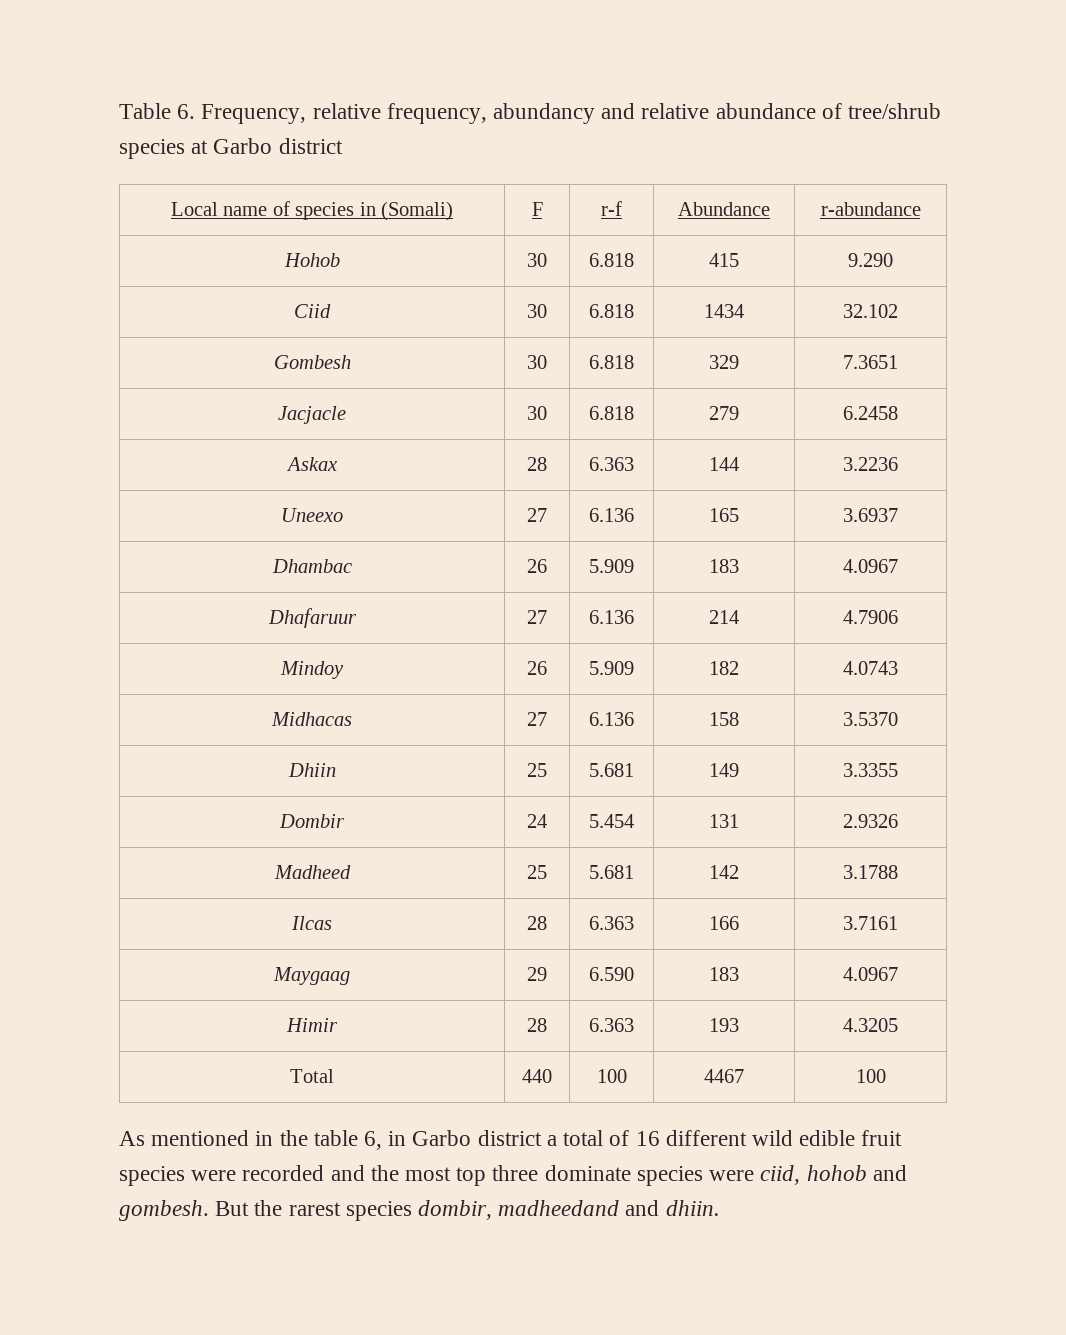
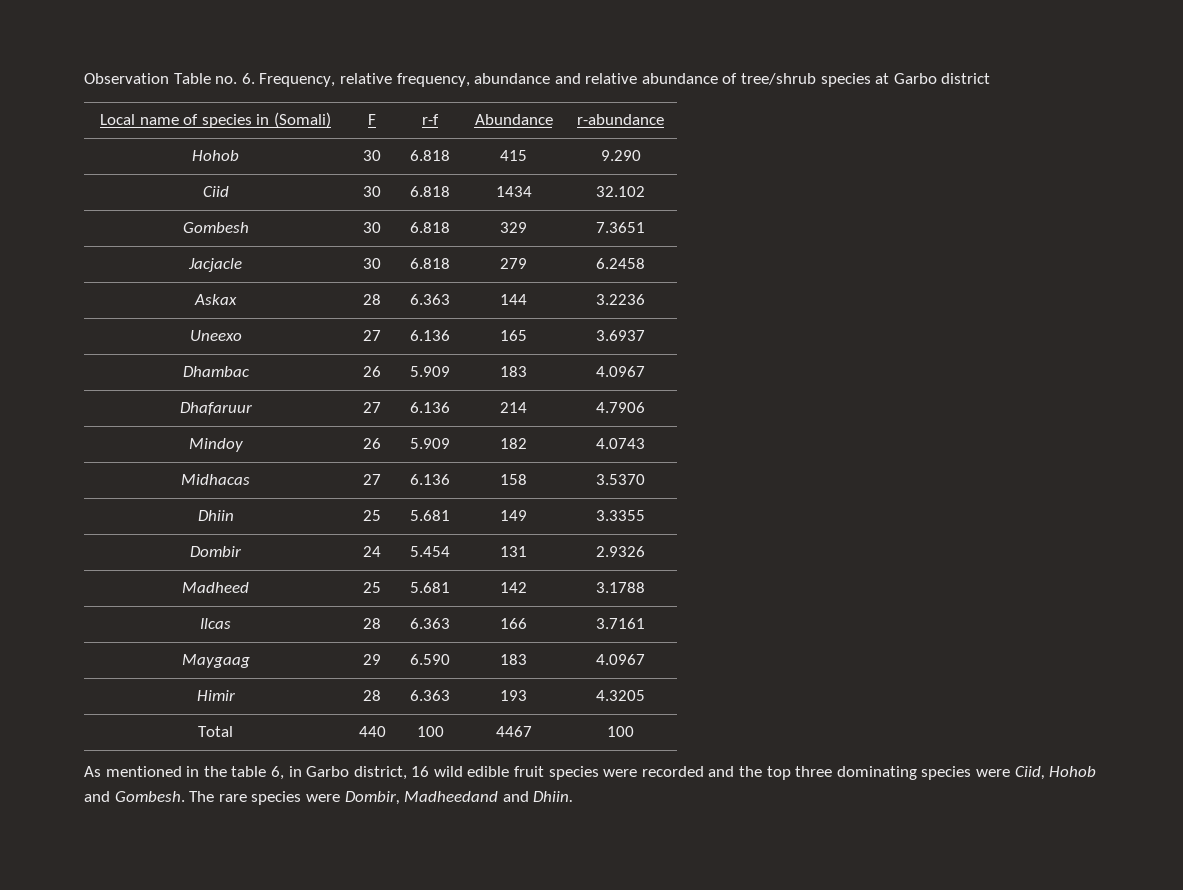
- Table 6. Frequency, relative frequency, abundancy and relative abundance of tree/shrub species at Garbo district
+ Observation Table no. 6. Frequency, relative frequency, abundance and relative abundance of tree/shrub species at Garbo district
- As mentioned in the table 6, in Garbo district a total of 16 different wild edible fruit species were recorded and the most top three dominate species were ciid, hohob and gombesh. But the rarest species dombir, madheedand and dhiin.
+ As mentioned in the table 6, in Garbo district, 16 wild edible fruit species were recorded and the top three dominating species were Ciid, Hohob and Gombesh. The rare species were Dombir, Madheedand and Dhiin.

